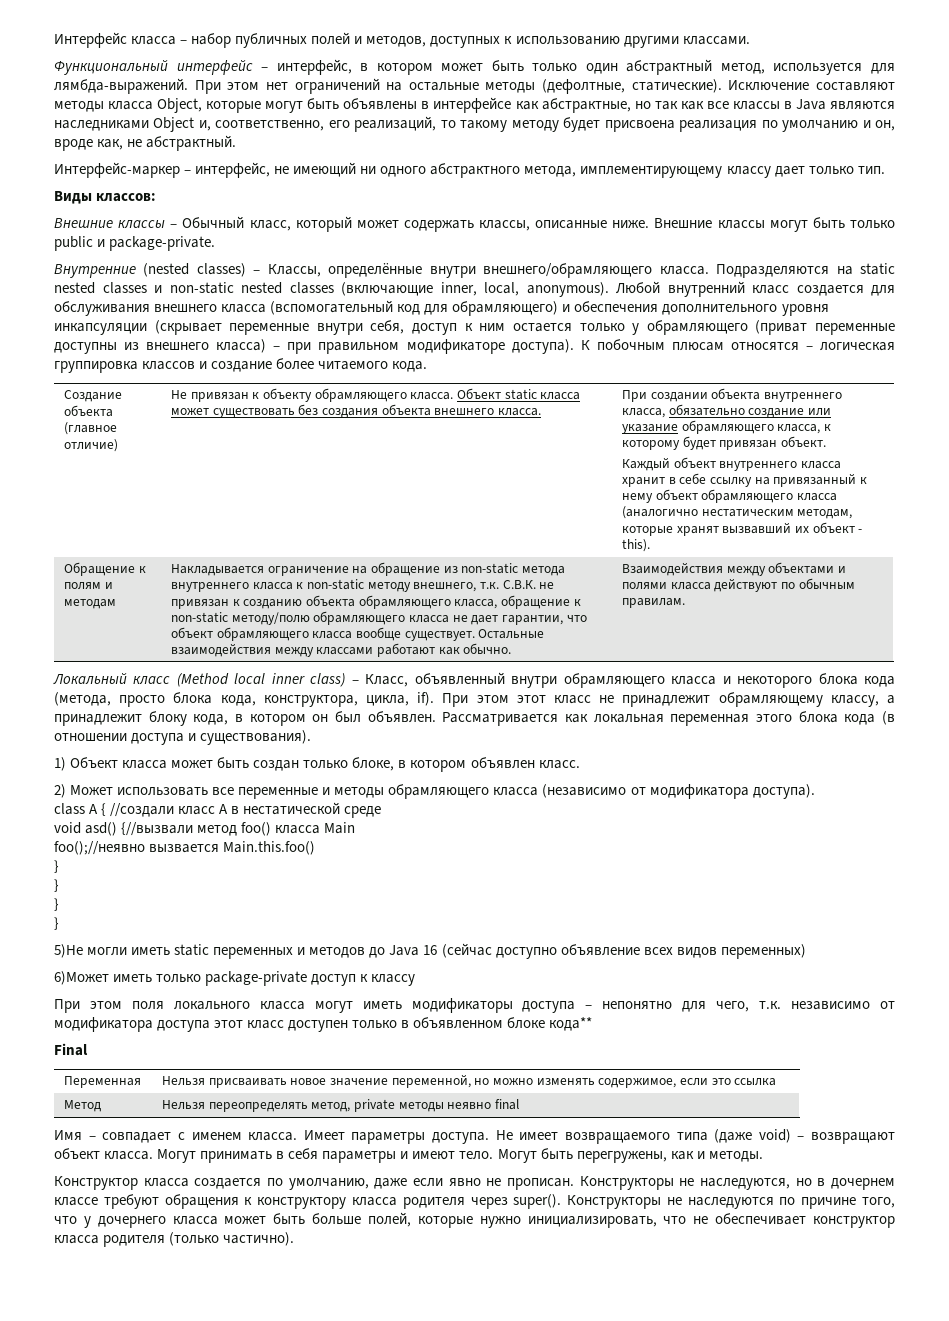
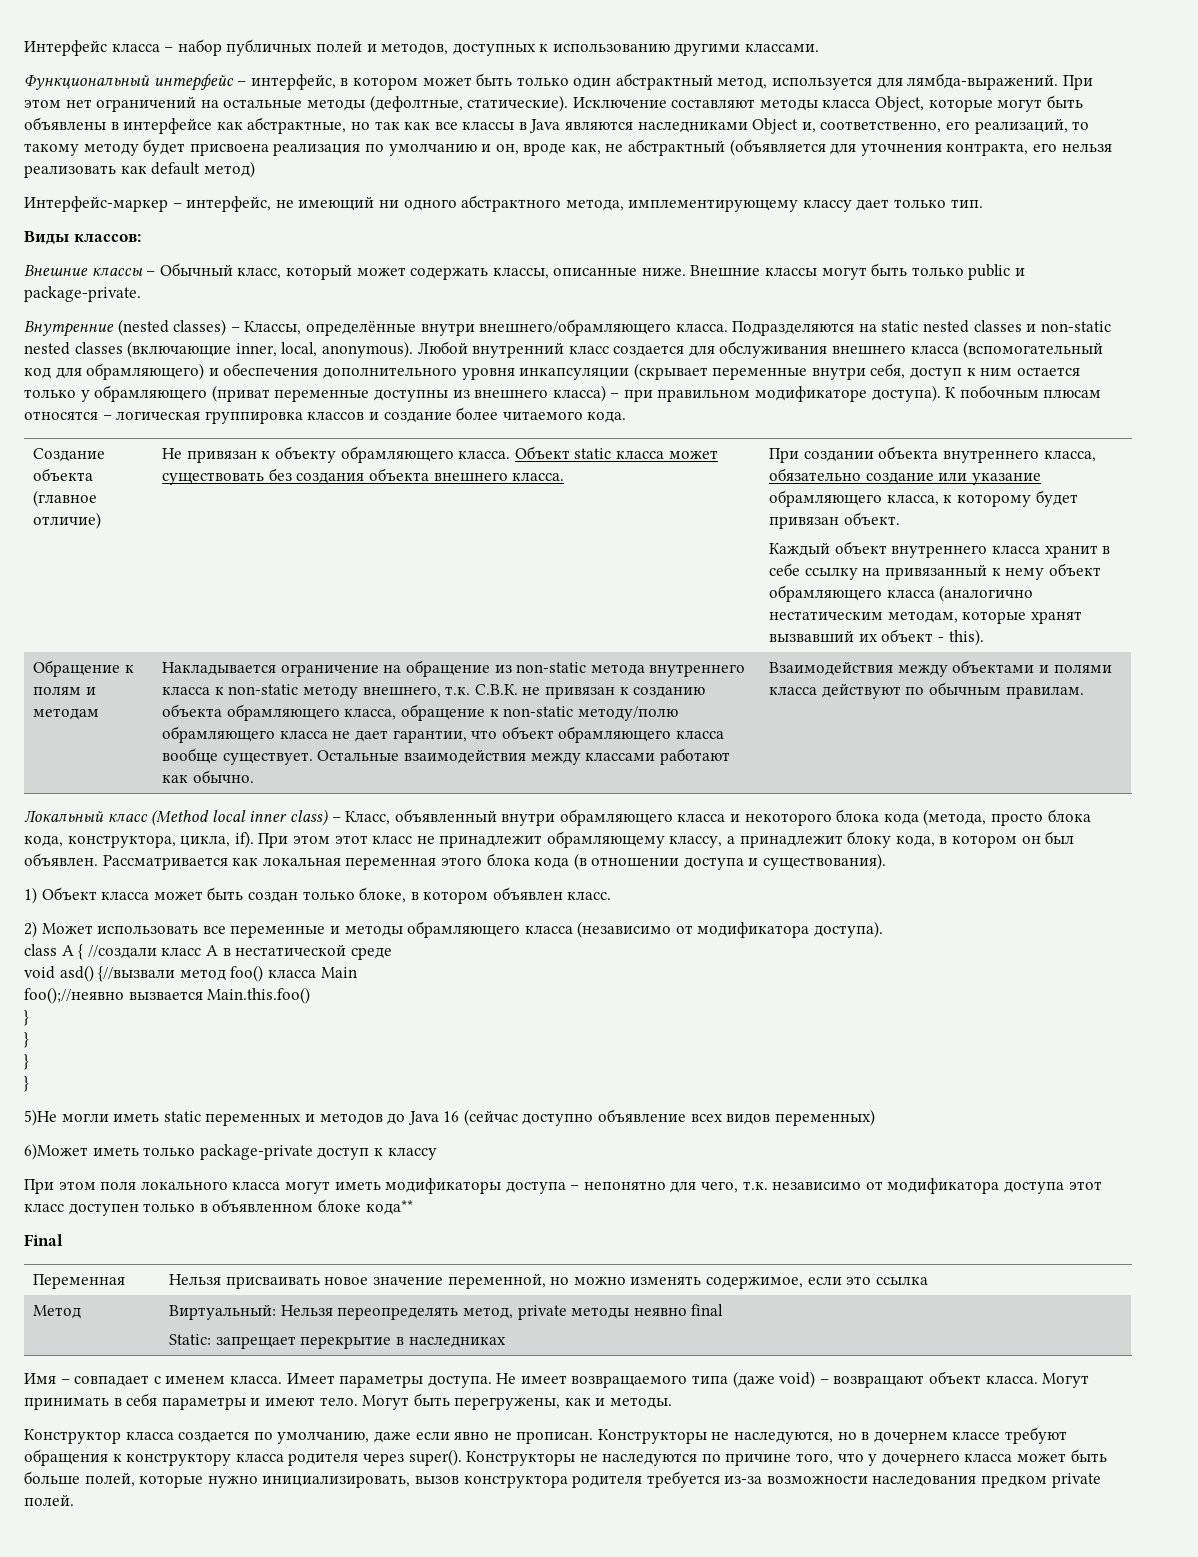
- Исключение составляют методы класса Object, которые могут быть объявлены в интерфейсе как абстрактные, но так как все классы в Java являются наследниками Object и, соответственно, его реализаций, то такому методу будет присвоена реализация по умолчанию и он, вроде как, не абстрактный.
+ Исключение составляют методы класса Object, которые могут быть объявлены в интерфейсе как абстрактные, но так как все классы в Java являются наследниками Object и, соответственно, его реализаций, то такому методу будет присвоена реализация по умолчанию и он, вроде как, не абстрактный (объявляется для уточнения контракта, его нельзя реализовать как default метод)
- Метод | Нельзя переопределять метод, private методы неявно final
+ Метод | Виртуальный: Нельзя переопределять метод, private методы неявно final
+ Static: запрещает перекрытие в наследниках
- Конструкторы не наследуются по причине того, что у дочернего класса может быть больше полей, которые нужно инициализировать, что не обеспечивает конструктор класса родителя (только частично).
+ Конструкторы не наследуются по причине того, что у дочернего класса может быть больше полей, которые нужно инициализировать, вызов конструктора родителя требуется из-за возможности наследования предком private полей.

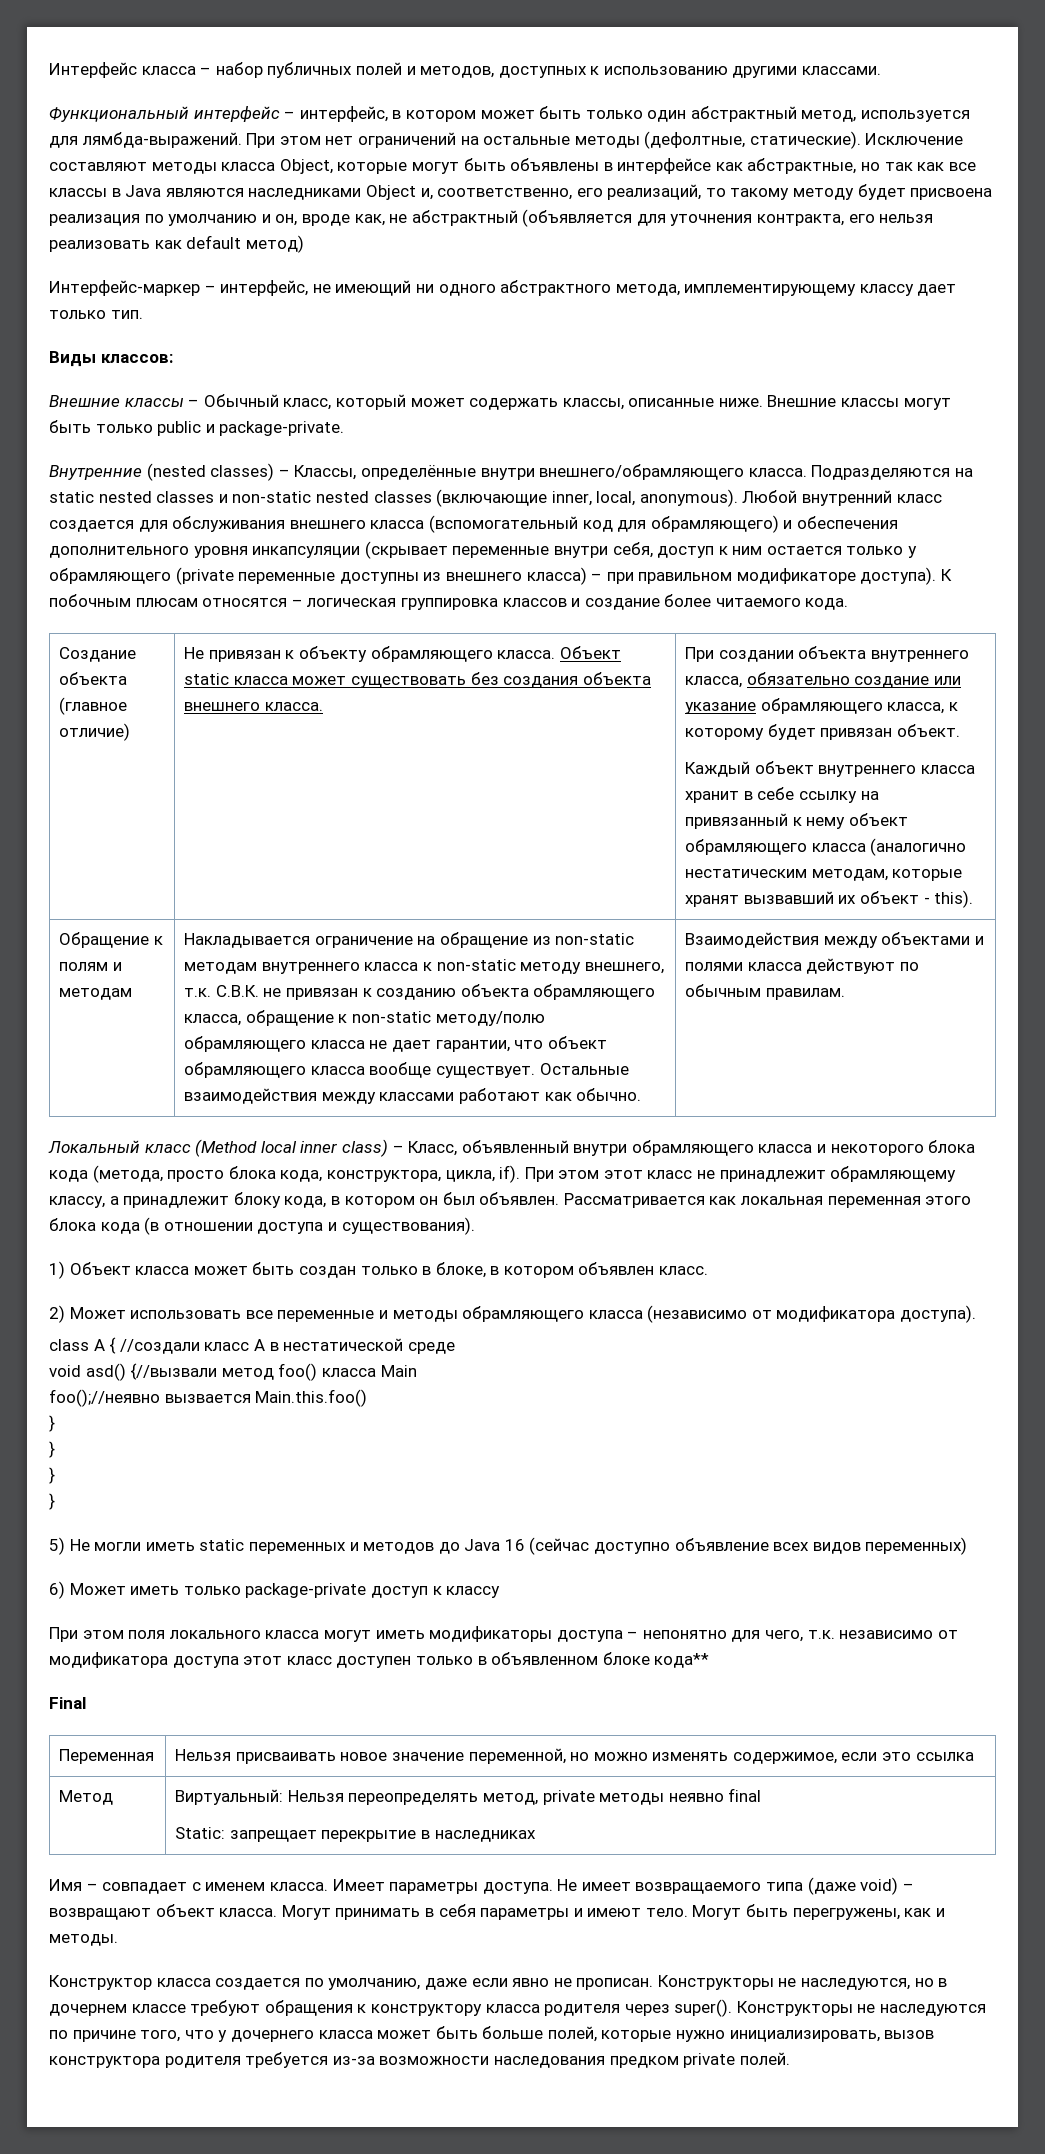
- Любой внутренний класс создается для обслуживания внешнего класса (вспомогательный код для обрамляющего) и обеспечения дополнительного уровня инкапсуляции (скрывает переменные внутри себя, доступ к ним остается только у обрамляющего (приват переменные доступны из внешнего класса) – при правильном модификаторе доступа).
+ Любой внутренний класс создается для обслуживания внешнего класса (вспомогательный код для обрамляющего) и обеспечения дополнительного уровня инкапсуляции (скрывает переменные внутри себя, доступ к ним остается только у обрамляющего (private переменные доступны из внешнего класса) – при правильном модификаторе доступа).
- Накладывается ограничение на обращение из non-static метода внутреннего класса к non-static методу внешнего, т.к. С.В.К. не привязан к созданию объекта обрамляющего класса, обращение к non-static методу/полю обрамляющего класса не дает гарантии, что объект обрамляющего класса вообще существует.
+ Накладывается ограничение на обращение из non-static методам внутреннего класса к non-static методу внешнего, т.к. С.В.К. не привязан к созданию объекта обрамляющего класса, обращение к non-static методу/полю обрамляющего класса не дает гарантии, что объект обрамляющего класса вообще существует.
- 1) Объект класса может быть создан только блоке, в котором объявлен класс.
+ 1) Объект класса может быть создан только в блоке, в котором объявлен класс.
- 5)Не могли иметь static переменных и методов до Java 16 (сейчас доступно объявление всех видов переменных)
+ 5) Не могли иметь static переменных и методов до Java 16 (сейчас доступно объявление всех видов переменных)
- 6)Может иметь только package-private доступ к классу
+ 6) Может иметь только package-private доступ к классу

